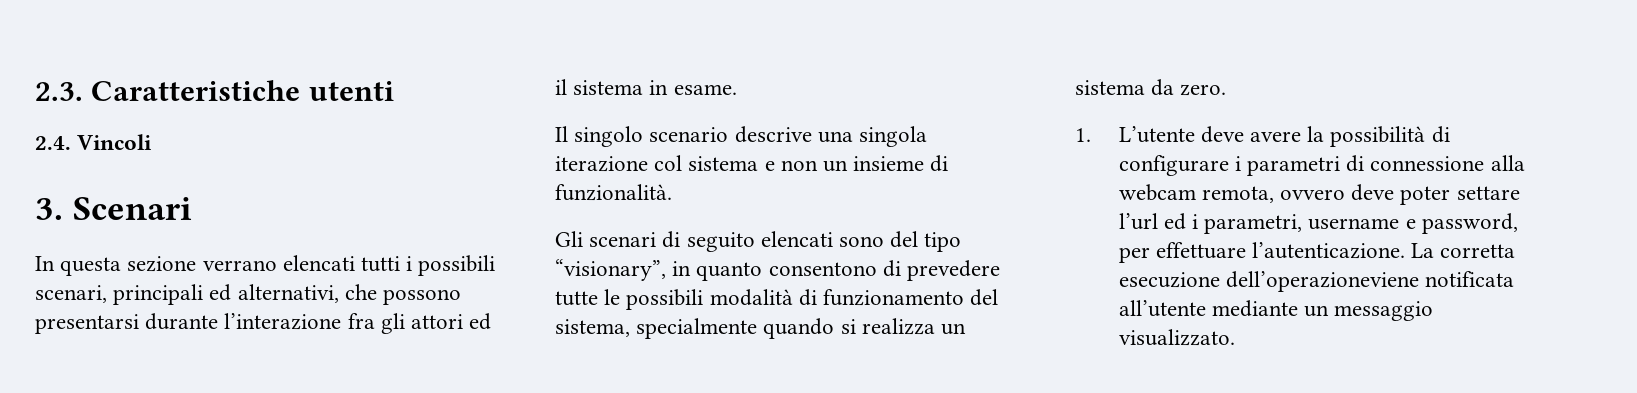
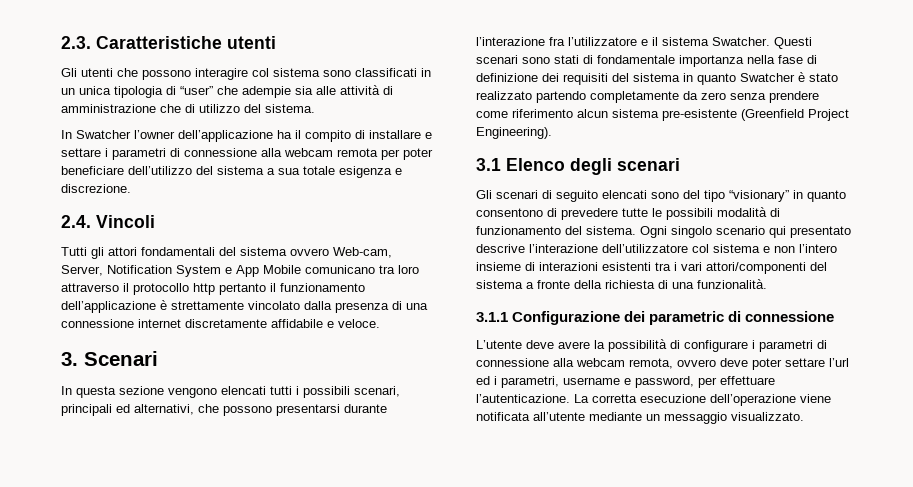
+ Gli utenti che possono interagire col sistema sono classificati in un unica tipologia di “user” che adempie sia alle attività di amministrazione che di utilizzo del sistema.
+ In Swatcher l’owner dell’applicazione ha il compito di installare e settare i parametri di connessione alla webcam remota per poter beneficiare dell’utilizzo del sistema a sua totale esigenza e discrezione.
  2.4. Vincoli
+ Tutti gli attori fondamentali del sistema ovvero Web-cam, Server, Notification System e App Mobile comunicano tra loro attraverso il protocollo http pertanto il funzionamento dell’applicazione è strettamente vincolato dalla presenza di una connessione internet discretamente affidabile e veloce.
- In questa sezione verrano elencati tutti i possibili scenari, principali ed alternativi, che possono presentarsi durante l’interazione fra gli attori ed il sistema in esame.
- Il singolo scenario descrive una singola iterazione col sistema e non un insieme di funzionalità.
+ In questa sezione vengono elencati tutti i possibili scenari, principali ed alternativi, che possono presentarsi durante l’interazione fra l’utilizzatore e il sistema Swatcher. Questi scenari sono stati di fondamentale importanza nella fase di definizione dei requisiti del sistema in quanto Swatcher è stato realizzato partendo completamente da zero senza prendere come riferimento alcun sistema pre-esistente (Greenfield Project Engineering).
+ 3.1 Elenco degli scenari
- Gli scenari di seguito elencati sono del tipo “visionary”, in quanto consentono di prevedere tutte le possibili modalità di funzionamento del sistema, specialmente quando si realizza un sistema da zero.
- 1. L’utente deve avere la possibilità di configurare i parametri di connessione alla webcam remota, ovvero deve poter settare l’url ed i parametri, username e password, per effettuare l’autenticazione.
+ Gli scenari di seguito elencati sono del tipo “visionary” in quanto consentono di prevedere tutte le possibili modalità di funzionamento del sistema. Ogni singolo scenario qui presentato descrive l’interazione dell’utilizzatore col sistema e non l’intero insieme di interazioni esistenti tra i vari attori/componenti del sistema a fronte della richiesta di una funzionalità.
+ 3.1.1 Configurazione dei parametric di connessione
+ L’utente deve avere la possibilità di configurare i parametri di connessione alla webcam remota, ovvero deve poter settare l’url ed i parametri, username e password, per effettuare l’autenticazione.
- La corretta esecuzione dell’operazioneviene notificata all’utente mediante un messaggio visualizzato.
+ La corretta esecuzione dell’operazione viene notificata all’utente mediante un messaggio visualizzato.

